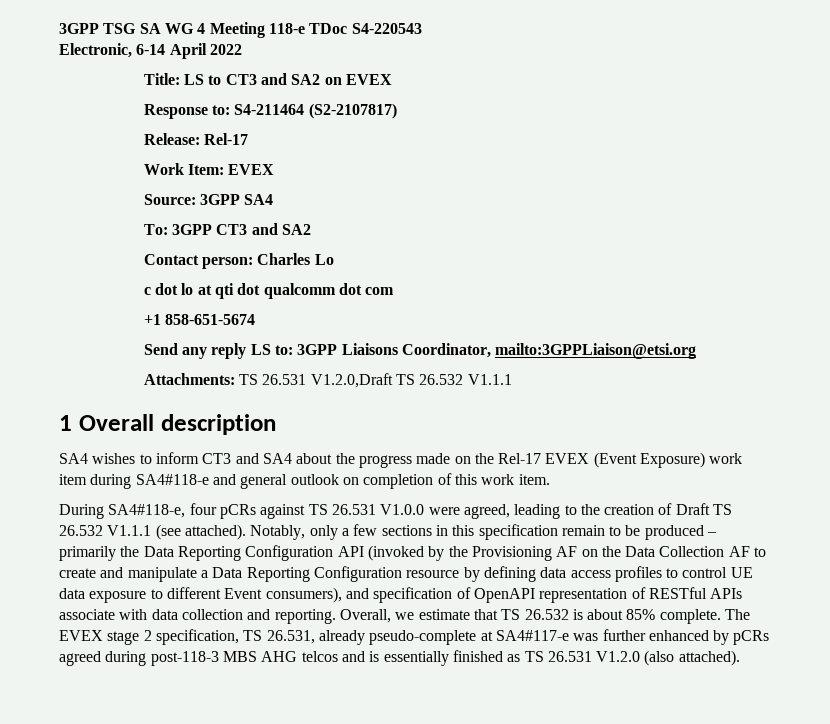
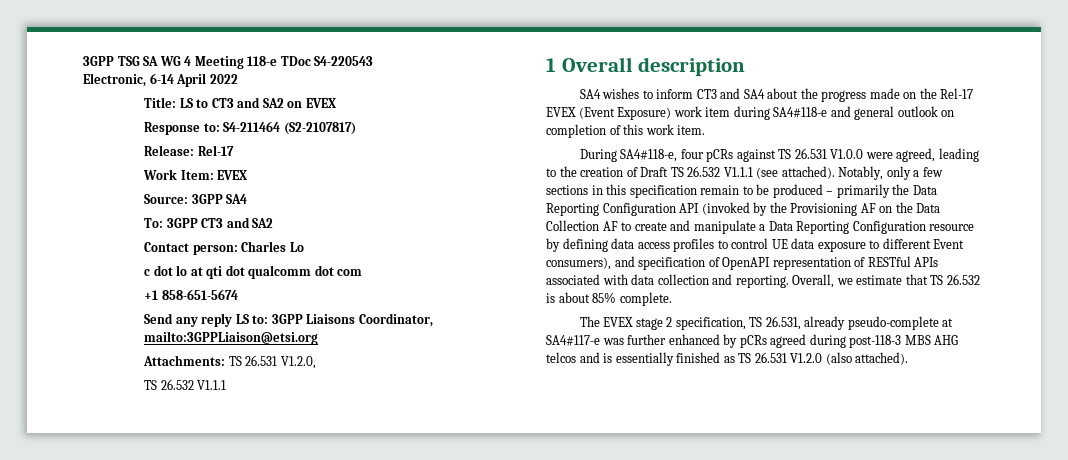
- Attachments: TS 26.531 V1.2.0,Draft TS 26.532 V1.1.1
+ Attachments: TS 26.531 V1.2.0,
+ TS 26.532 V1.1.1
- Notably, only a few sections in this specification remain to be produced – primarily the Data Reporting Configuration API (invoked by the Provisioning AF on the Data Collection AF to create and manipulate a Data Reporting Configuration resource by defining data access profiles to control UE data exposure to different Event consumers), and specification of OpenAPI representation of RESTful APIs associate with data collection and reporting.
+ Notably, only a few sections in this specification remain to be produced – primarily the Data Reporting Configuration API (invoked by the Provisioning AF on the Data Collection AF to create and manipulate a Data Reporting Configuration resource by defining data access profiles to control UE data exposure to different Event consumers), and specification of OpenAPI representation of RESTful APIs associated with data collection and reporting.
- Overall, we estimate that TS 26.532 is about 85% complete. The EVEX stage 2 specification, TS 26.531, already pseudo-complete at SA4#117-e was further enhanced by pCRs agreed during post-118-3 MBS AHG telcos and is essentially finished as TS 26.531 V1.2.0 (also attached).
+ Overall, we estimate that TS 26.532 is about 85% complete.
+ The EVEX stage 2 specification, TS 26.531, already pseudo-complete at SA4#117-e was further enhanced by pCRs agreed during post-118-3 MBS AHG telcos and is essentially finished as TS 26.531 V1.2.0 (also attached).

